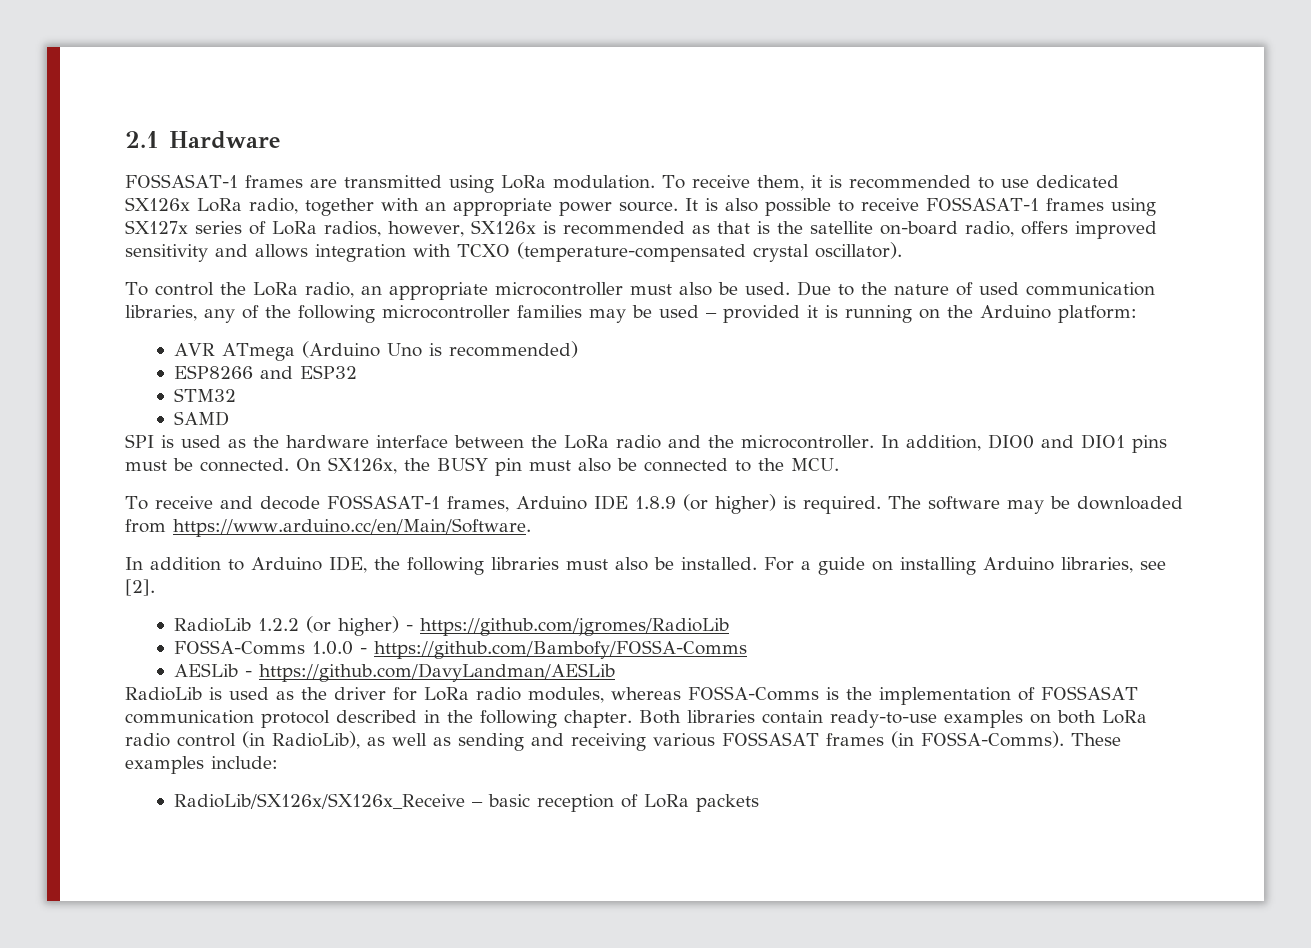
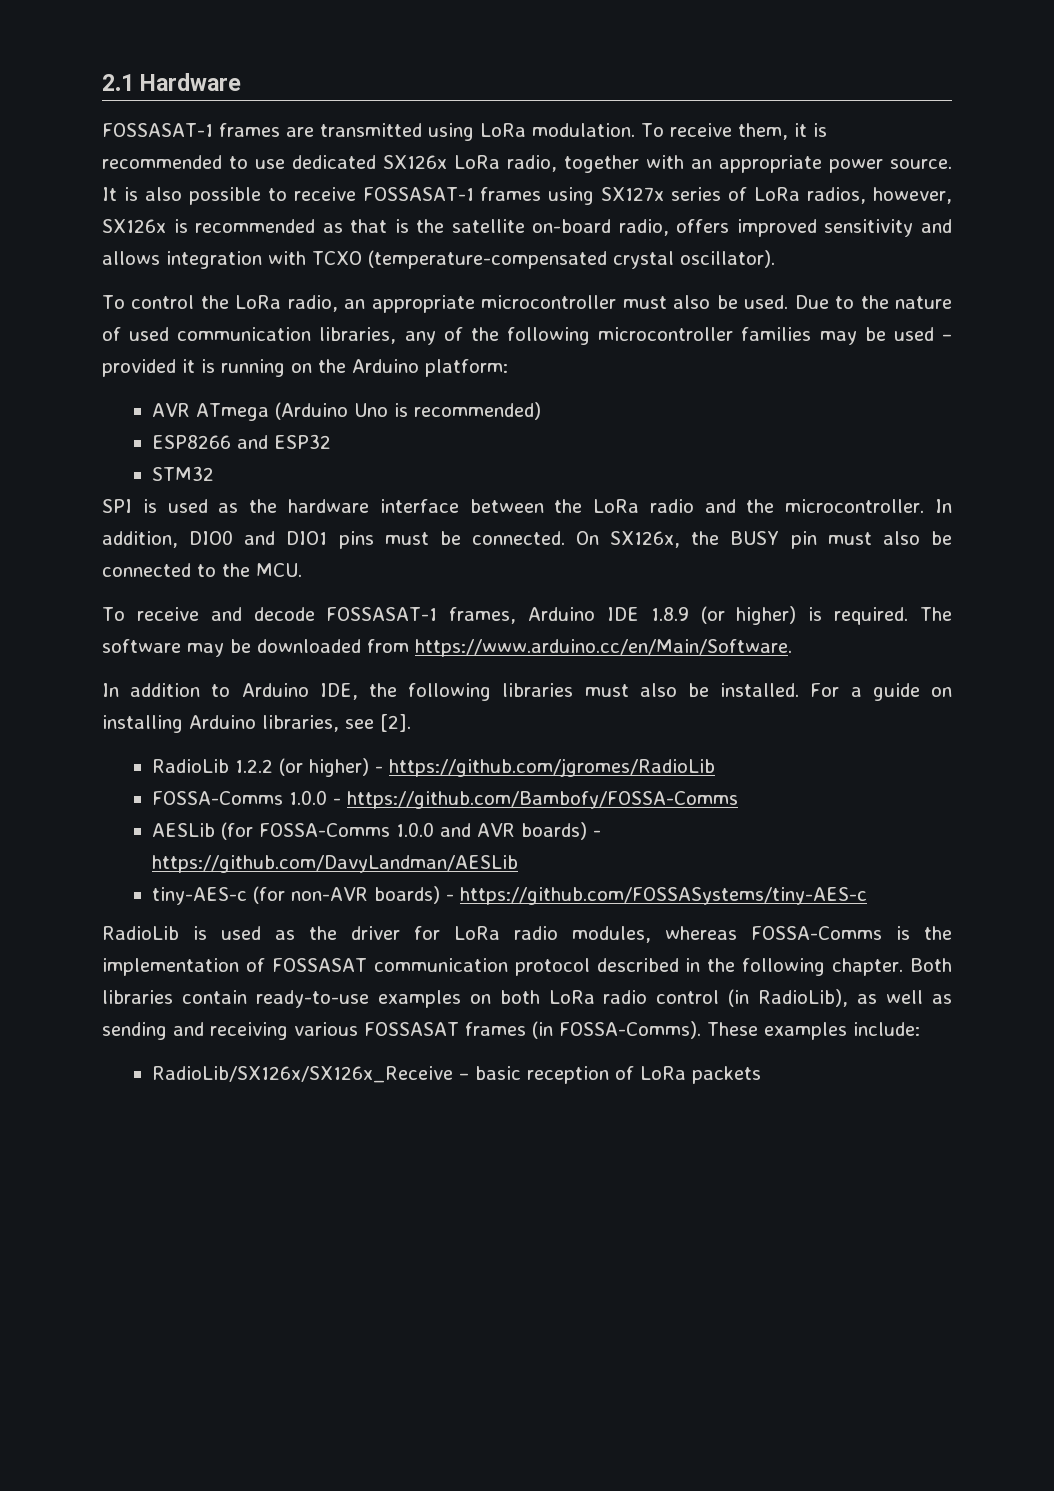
- SAMD
- AESLib - https://github.com/DavyLandman/AESLib
+ AESLib (for FOSSA-Comms 1.0.0 and AVR boards) - https://github.com/DavyLandman/AESLib
+ tiny-AES-c (for non-AVR boards) - https://github.com/FOSSASystems/tiny-AES-c

